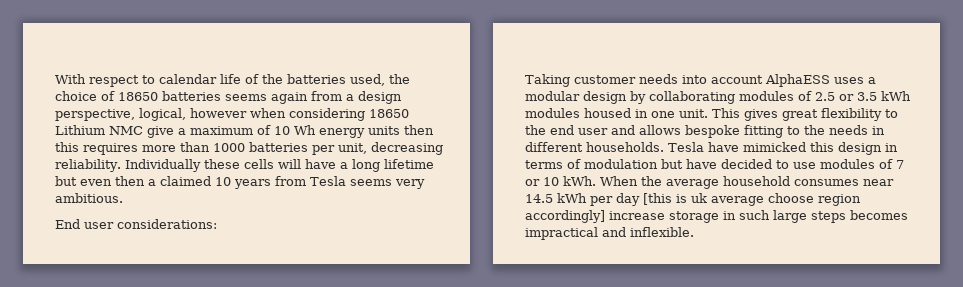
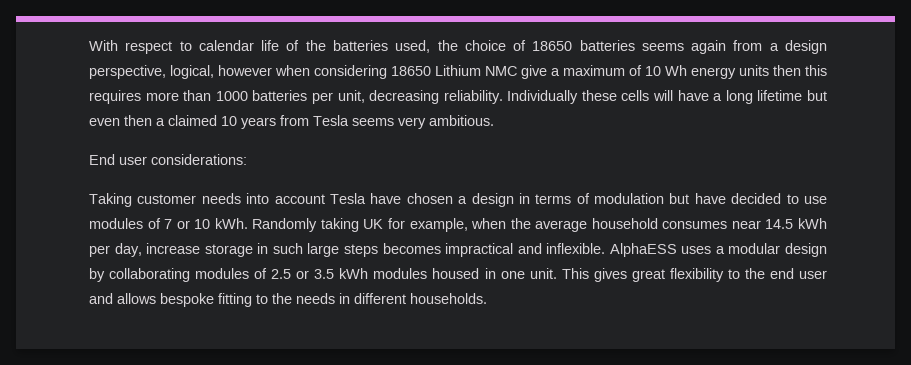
- Taking customer needs into account AlphaESS uses a modular design by collaborating modules of 2.5 or 3.5 kWh modules housed in one unit.
+ Taking customer needs into account Tesla have chosen a design in terms of modulation but have decided to use modules of 7 or 10 kWh. Randomly taking UK for example, when the average household consumes near 14.5 kWh per day, increase storage in such large steps becomes impractical and inflexible. AlphaESS uses a modular design by collaborating modules of 2.5 or 3.5 kWh modules housed in one unit.
- Tesla have mimicked this design in terms of modulation but have decided to use modules of 7 or 10 kWh. When the average household consumes near 14.5 kWh per day [this is uk average choose region accordingly] increase storage in such large steps becomes impractical and inflexible.

